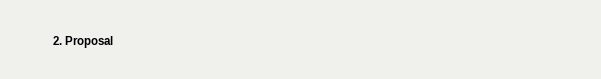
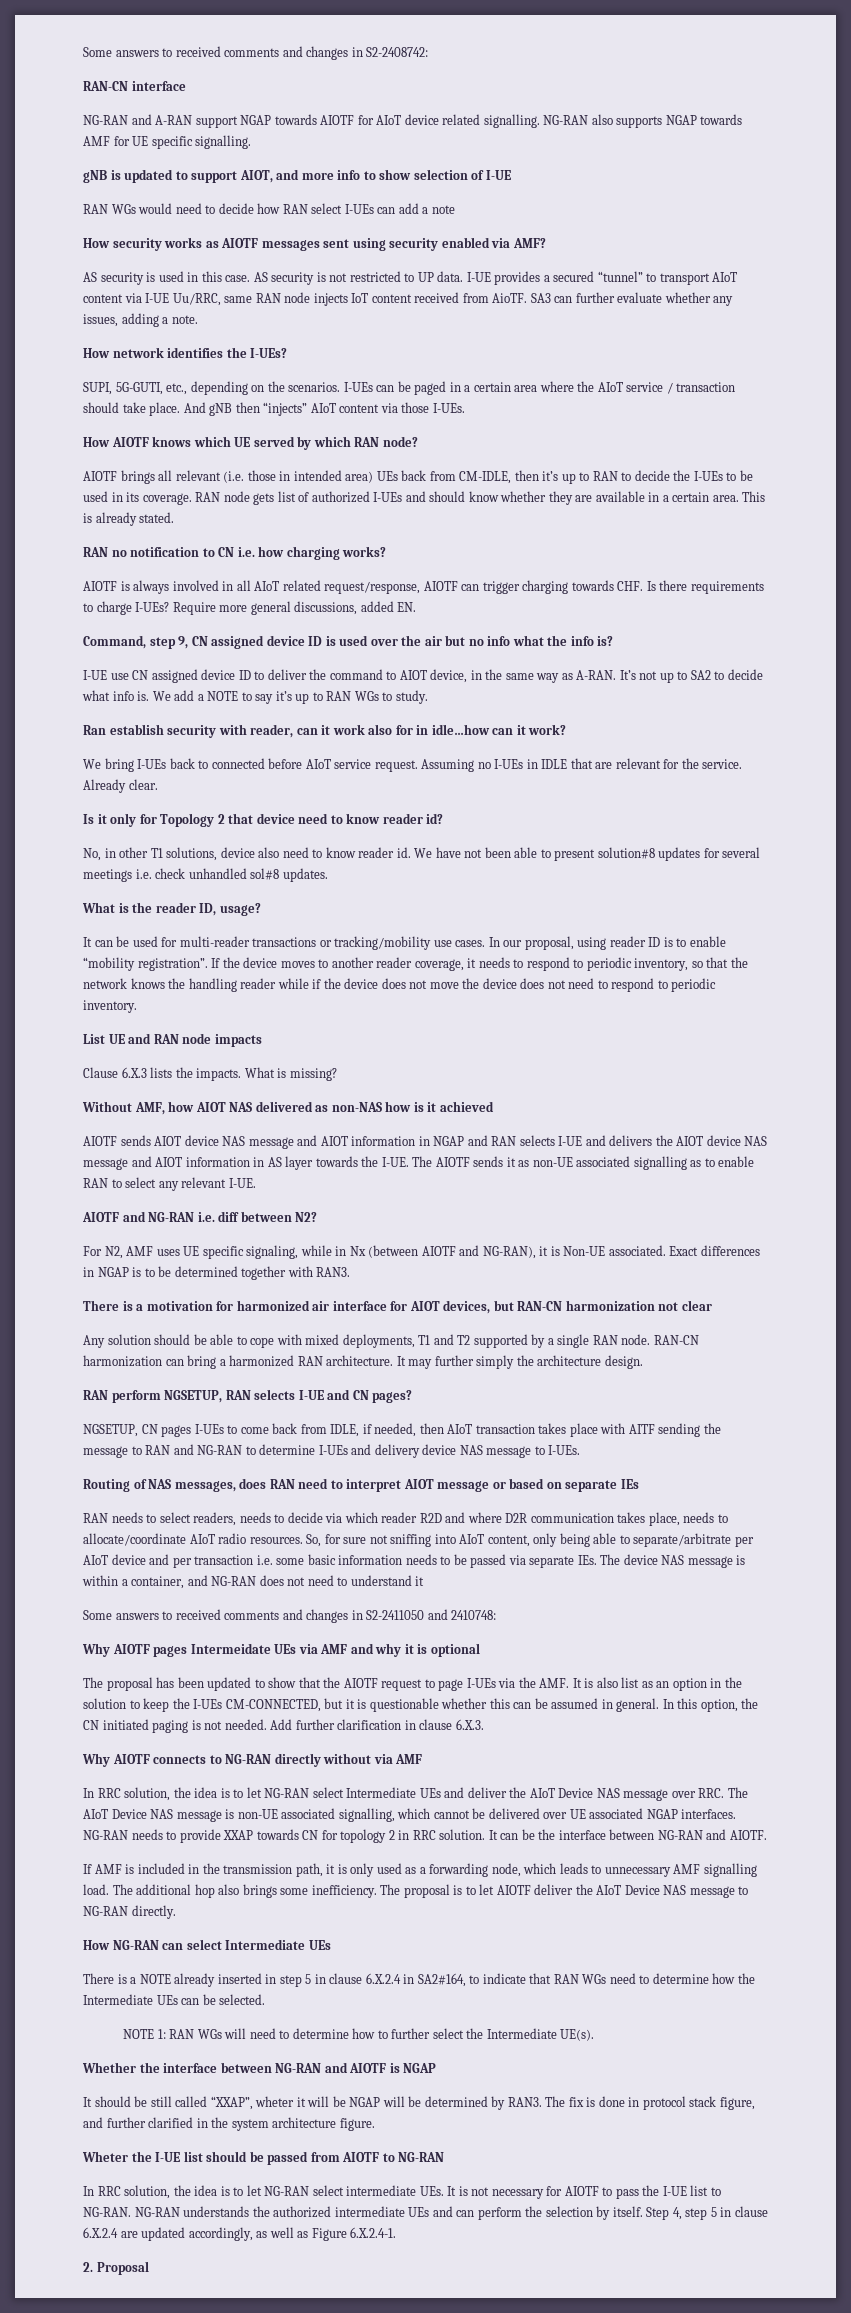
+ Some answers to received comments and changes in S2-2408742:
+ RAN-CN interface
+ NG-RAN and A-RAN support NGAP towards AIOTF for AIoT device related signalling. NG-RAN also supports NGAP towards AMF for UE specific signalling.
+ gNB is updated to support AIOT, and more info to show selection of I-UE
+ RAN WGs would need to decide how RAN select I-UEs can add a note
+ How security works as AIOTF messages sent using security enabled via AMF?
+ AS security is used in this case. AS security is not restricted to UP data. I-UE provides a secured “tunnel” to transport AIoT content via I-UE Uu/RRC, same RAN node injects IoT content received from AioTF. SA3 can further evaluate whether any issues, adding a note.
+ How network identifies the I-UEs?
+ SUPI, 5G-GUTI, etc., depending on the scenarios. I-UEs can be paged in a certain area where the AIoT service / transaction should take place. And gNB then “injects” AIoT content via those I-UEs.
+ How AIOTF knows which UE served by which RAN node?
+ AIOTF brings all relevant (i.e. those in intended area) UEs back from CM-IDLE, then it’s up to RAN to decide the I-UEs to be used in its coverage. RAN node gets list of authorized I-UEs and should know whether they are available in a certain area. This is already stated.
+ RAN no notification to CN i.e. how charging works?
+ AIOTF is always involved in all AIoT related request/response, AIOTF can trigger charging towards CHF. Is there requirements to charge I-UEs? Require more general discussions, added EN.
+ Command, step 9, CN assigned device ID is used over the air but no info what the info is?
+ I-UE use CN assigned device ID to deliver the command to AIOT device, in the same way as A-RAN. It’s not up to SA2 to decide what info is. We add a NOTE to say it’s up to RAN WGs to study.
+ Ran establish security with reader, can it work also for in idle…how can it work?
+ We bring I-UEs back to connected before AIoT service request. Assuming no I-UEs in IDLE that are relevant for the service. Already clear.
+ Is it only for Topology 2 that device need to know reader id?
+ No, in other T1 solutions, device also need to know reader id. We have not been able to present solution#8 updates for several meetings i.e. check unhandled sol#8 updates.
+ What is the reader ID, usage?
+ It can be used for multi-reader transactions or tracking/mobility use cases. In our proposal, using reader ID is to enable “mobility registration”. If the device moves to another reader coverage, it needs to respond to periodic inventory, so that the network knows the handling reader while if the device does not move the device does not need to respond to periodic inventory.
+ List UE and RAN node impacts
+ Clause 6.X.3 lists the impacts. What is missing?
+ Without AMF, how AIOT NAS delivered as non-NAS how is it achieved
+ AIOTF sends AIOT device NAS message and AIOT information in NGAP and RAN selects I-UE and delivers the AIOT device NAS message and AIOT information in AS layer towards the I-UE. The AIOTF sends it as non-UE associated signalling as to enable RAN to select any relevant I-UE.
+ AIOTF and NG-RAN i.e. diff between N2?
+ For N2, AMF uses UE specific signaling, while in Nx (between AIOTF and NG-RAN), it is Non-UE associated. Exact differences in NGAP is to be determined together with RAN3.
+ There is a motivation for harmonized air interface for AIOT devices, but RAN-CN harmonization not clear
+ Any solution should be able to cope with mixed deployments, T1 and T2 supported by a single RAN node. RAN-CN harmonization can bring a harmonized RAN architecture. It may further simply the architecture design.
+ RAN perform NGSETUP, RAN selects I-UE and CN pages?
+ NGSETUP, CN pages I-UEs to come back from IDLE, if needed, then AIoT transaction takes place with AITF sending the message to RAN and NG-RAN to determine I-UEs and delivery device NAS message to I-UEs.
+ Routing of NAS messages, does RAN need to interpret AIOT message or based on separate IEs
+ RAN needs to select readers, needs to decide via which reader R2D and where D2R communication takes place, needs to allocate/coordinate AIoT radio resources. So, for sure not sniffing into AIoT content, only being able to separate/arbitrate per AIoT device and per transaction i.e. some basic information needs to be passed via separate IEs. The device NAS message is within a container, and NG-RAN does not need to understand it
+ Some answers to received comments and changes in S2-2411050 and 2410748:
+ Why AIOTF pages Intermeidate UEs via AMF and why it is optional
+ The proposal has been updated to show that the AIOTF request to page I-UEs via the AMF. It is also list as an option in the solution to keep the I-UEs CM-CONNECTED, but it is questionable whether this can be assumed in general. In this option, the CN initiated paging is not needed. Add further clarification in clause 6.X.3.
+ Why AIOTF connects to NG-RAN directly without via AMF
+ In RRC solution, the idea is to let NG-RAN select Intermediate UEs and deliver the AIoT Device NAS message over RRC. The AIoT Device NAS message is non-UE associated signalling, which cannot be delivered over UE associated NGAP interfaces. NG-RAN needs to provide XXAP towards CN for topology 2 in RRC solution. It can be the interface between NG-RAN and AIOTF.
+ If AMF is included in the transmission path, it is only used as a forwarding node, which leads to unnecessary AMF signalling load. The additional hop also brings some inefficiency. The proposal is to let AIOTF deliver the AIoT Device NAS message to NG-RAN directly.
+ How NG-RAN can select Intermediate UEs
+ There is a NOTE already inserted in step 5 in clause 6.X.2.4 in SA2#164, to indicate that RAN WGs need to determine how the Intermediate UEs can be selected.
+ NOTE 1: RAN WGs will need to determine how to further select the Intermediate UE(s).
+ Whether the interface between NG-RAN and AIOTF is NGAP
+ It should be still called “XXAP”, wheter it will be NGAP will be determined by RAN3. The fix is done in protocol stack figure, and further clarified in the system architecture figure.
+ Wheter the I-UE list should be passed from AIOTF to NG-RAN
+ In RRC solution, the idea is to let NG-RAN select intermediate UEs. It is not necessary for AIOTF to pass the I-UE list to NG-RAN. NG-RAN understands the authorized intermediate UEs and can perform the selection by itself. Step 4, step 5 in clause 6.X.2.4 are updated accordingly, as well as Figure 6.X.2.4-1.

